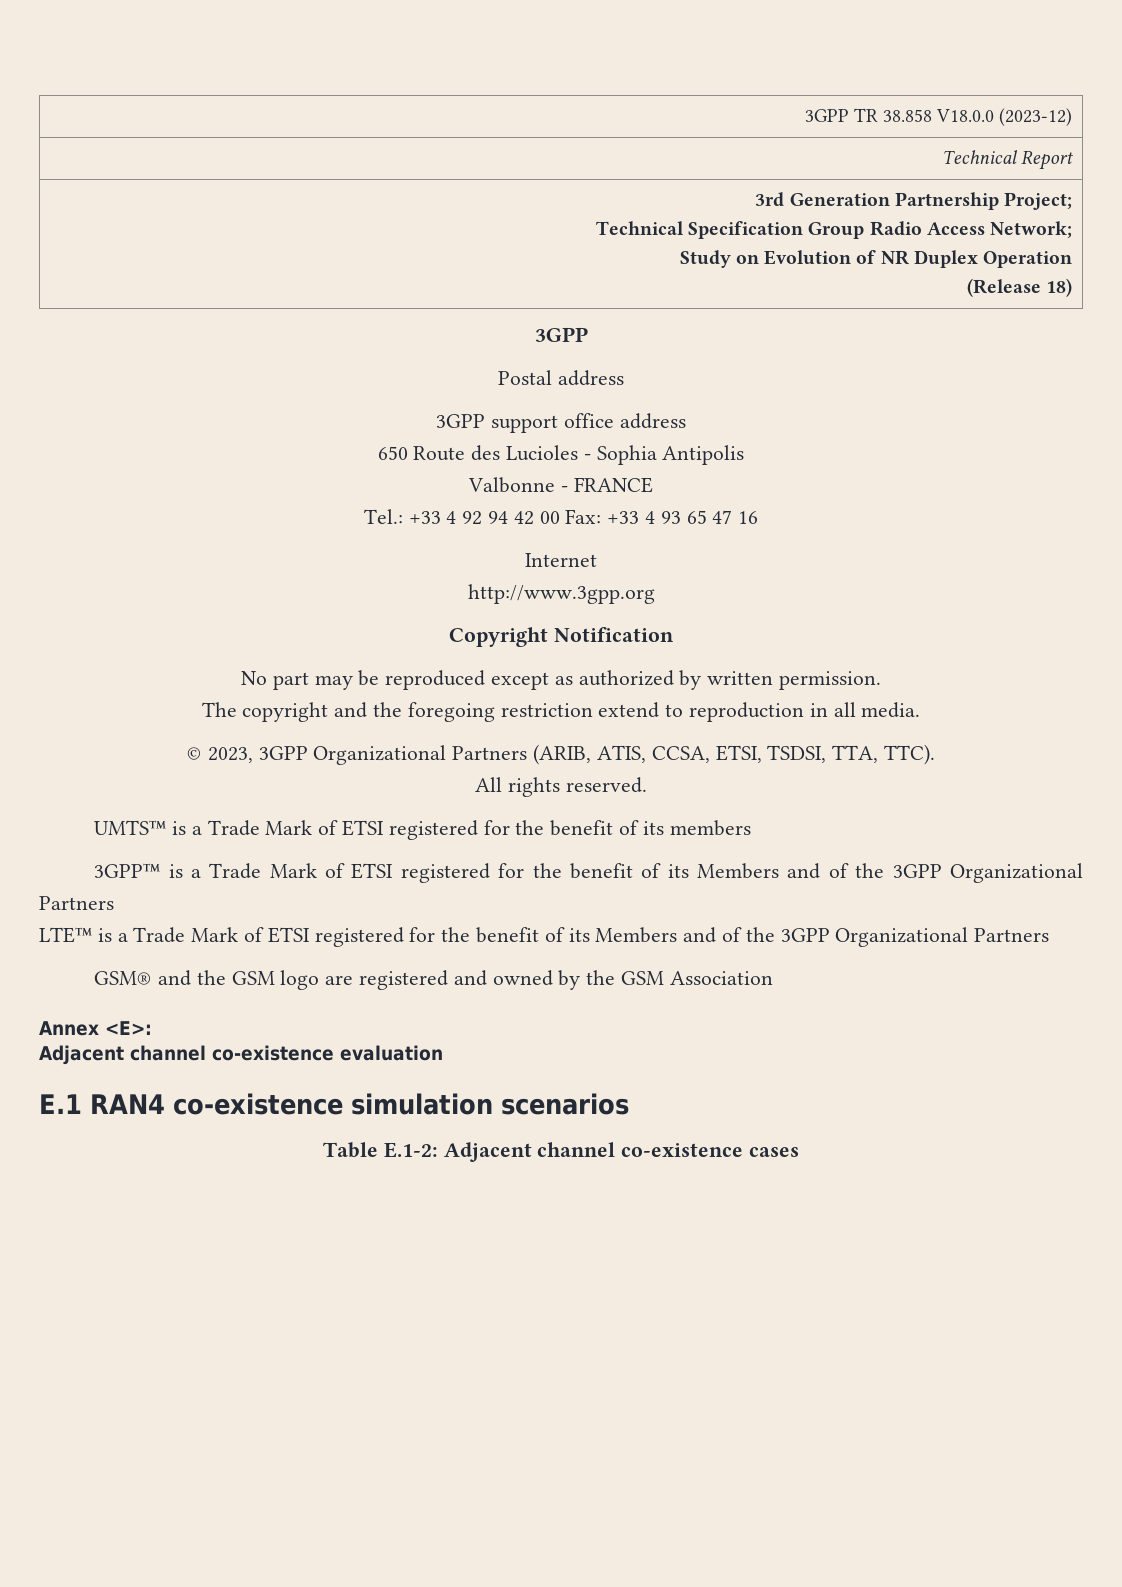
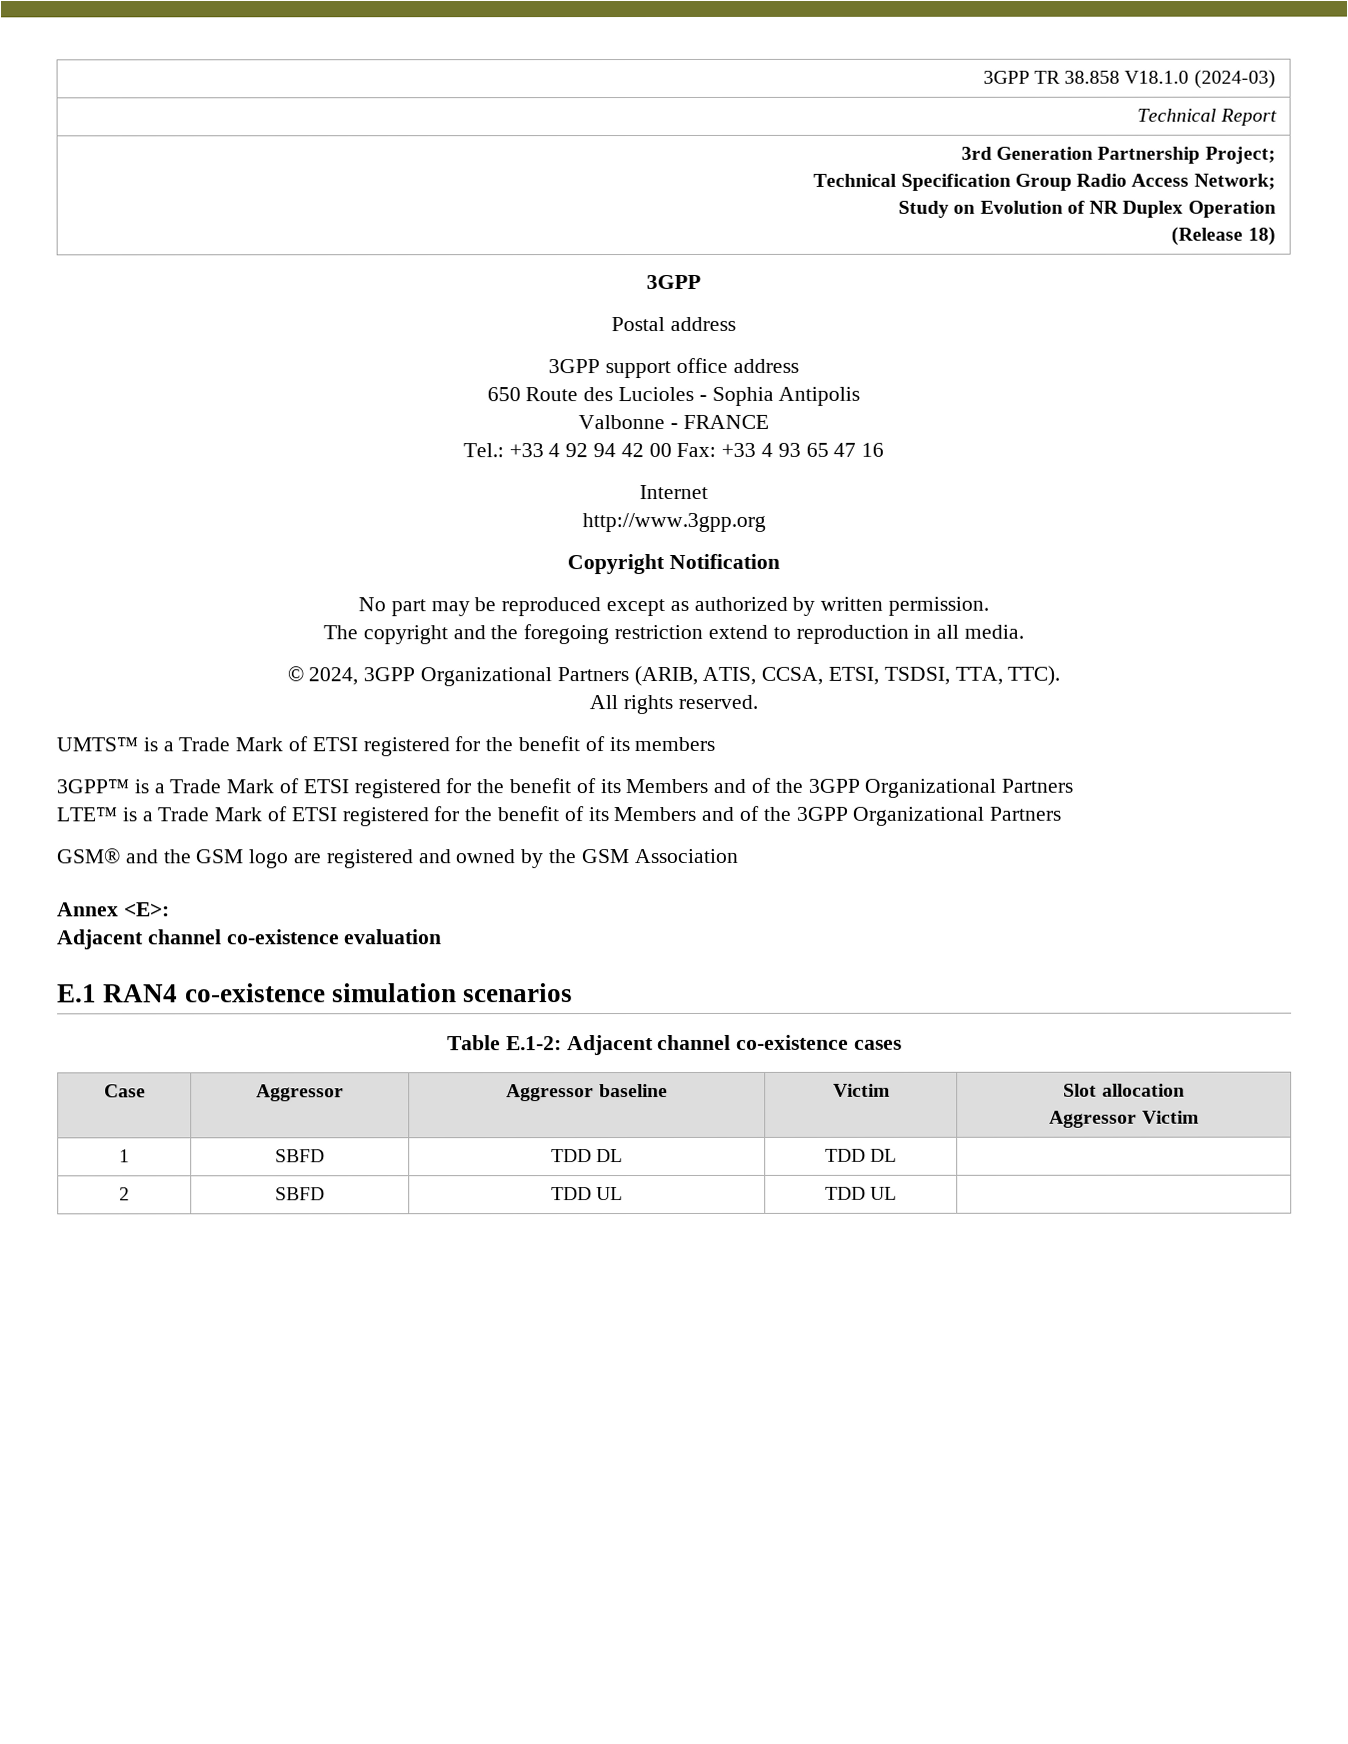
- 3GPP TR 38.858 V18.0.0 (2023-12)
+ 3GPP TR 38.858 V18.1.0 (2024-03)
- © 2023, 3GPP Organizational Partners (ARIB, ATIS, CCSA, ETSI, TSDSI, TTA, TTC).
+ © 2024, 3GPP Organizational Partners (ARIB, ATIS, CCSA, ETSI, TSDSI, TTA, TTC).
+ Case | Aggressor | Aggressor baseline | Victim | Slot allocation
+ Aggressor Victim
+ 1 | SBFD | TDD DL | TDD DL |
+ 2 | SBFD | TDD UL | TDD UL |

